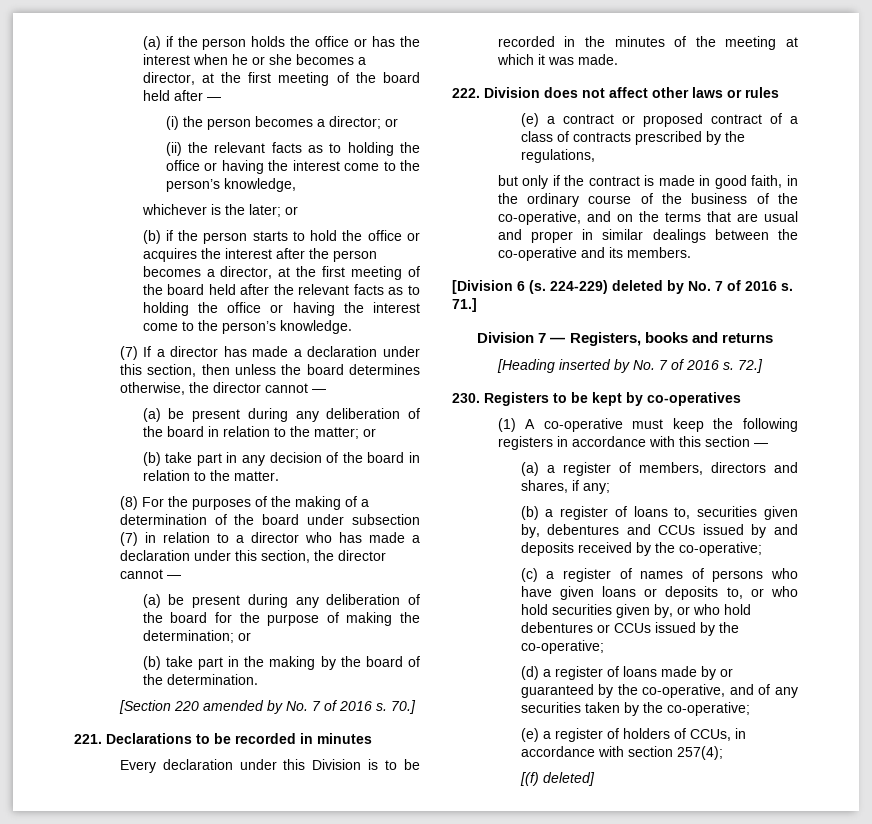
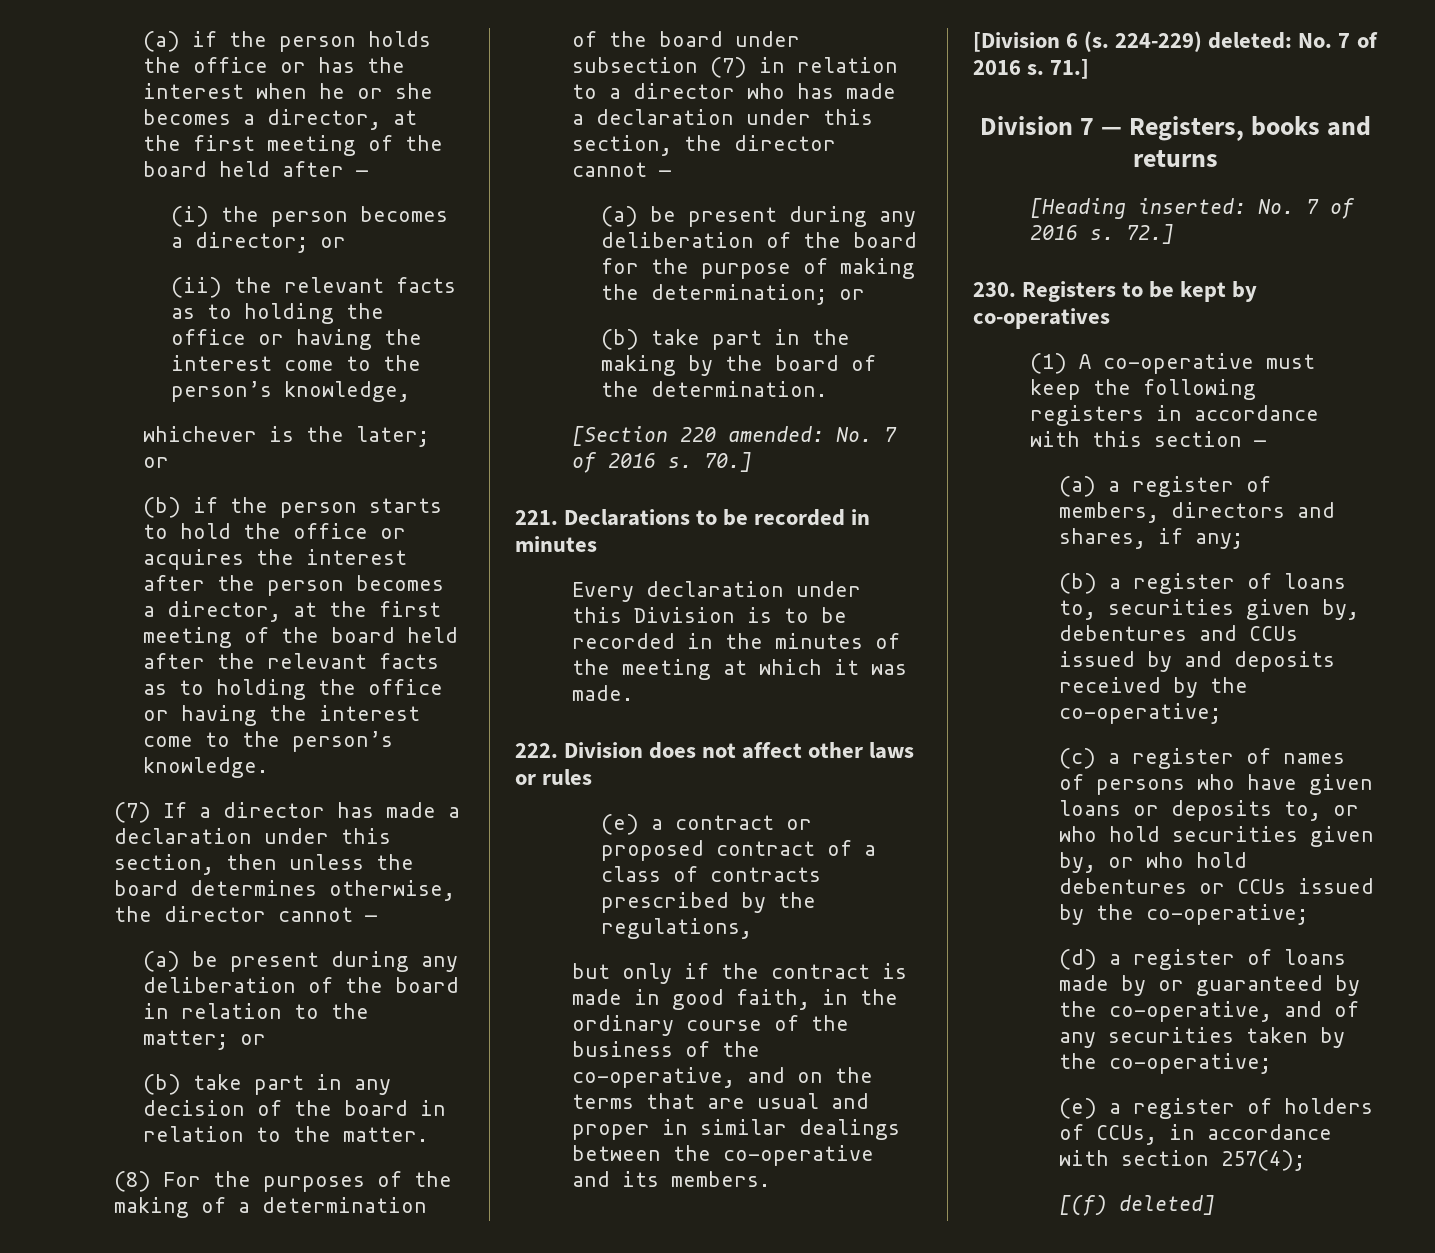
- [Section 220 amended by No. 7 of 2016 s.
+ [Section 220 amended: No. 7 of 2016 s.
- 224-229) deleted by No. 7 of 2016 s.
+ 224-229) deleted: No. 7 of 2016 s.
- [Heading inserted by No. 7 of 2016 s.
+ [Heading inserted: No. 7 of 2016 s.

